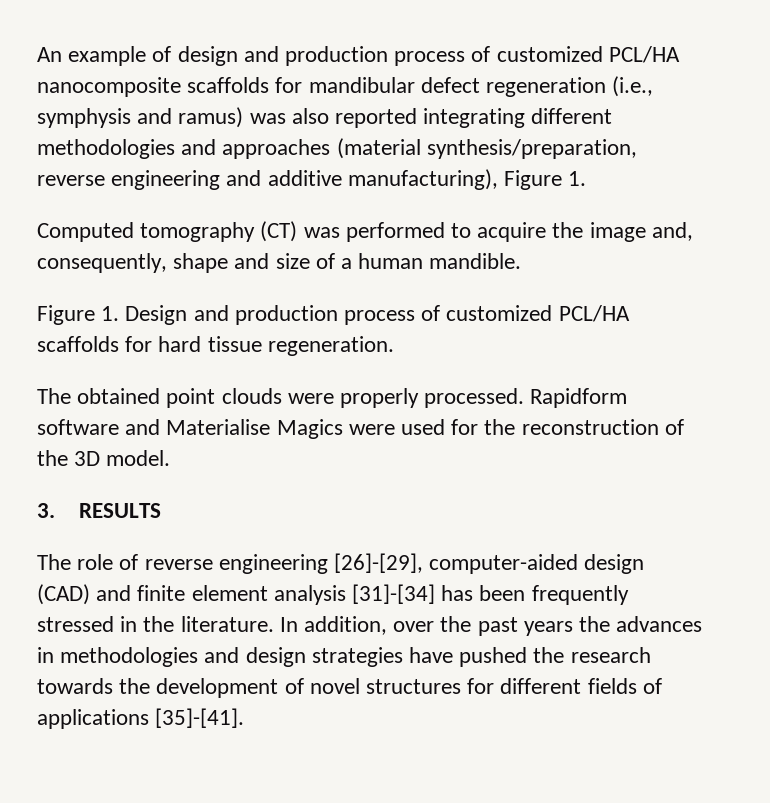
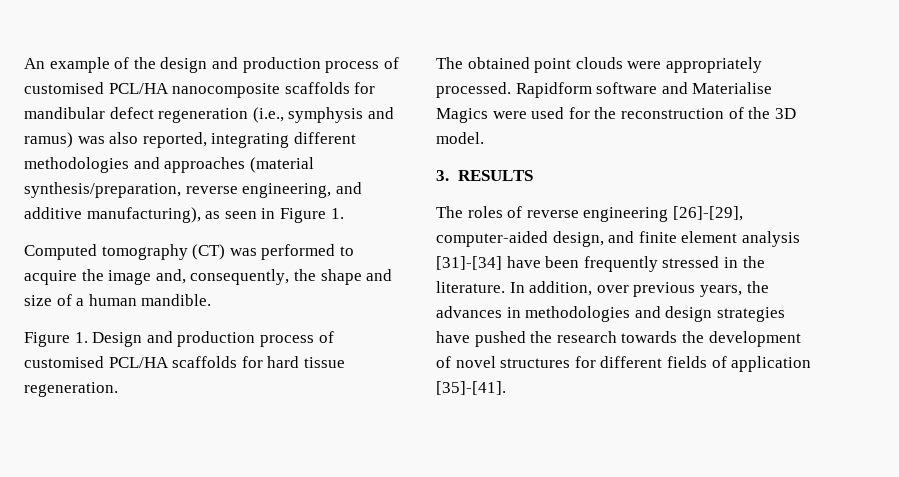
- An example of design and production process of customized PCL/HA nanocomposite scaffolds for mandibular defect regeneration (i.e., symphysis and ramus) was also reported integrating different methodologies and approaches (material synthesis/preparation, reverse engineering and additive manufacturing), Figure 1.
+ An example of the design and production process of customised PCL/HA nanocomposite scaffolds for mandibular defect regeneration (i.e., symphysis and ramus) was also reported, integrating different methodologies and approaches (material synthesis/preparation, reverse engineering, and additive manufacturing), as seen in Figure 1.
- Computed tomography (CT) was performed to acquire the image and, consequently, shape and size of a human mandible.
+ Computed tomography (CT) was performed to acquire the image and, consequently, the shape and size of a human mandible.
- Figure 1. Design and production process of customized PCL/HA scaffolds for hard tissue regeneration.
+ Figure 1. Design and production process of customised PCL/HA scaffolds for hard tissue regeneration.
- The obtained point clouds were properly processed.
+ The obtained point clouds were appropriately processed.
- The role of reverse engineering [26]-[29], computer-aided design (CAD) and finite element analysis [31]-[34] has been frequently stressed in the literature.
+ The roles of reverse engineering [26]-[29], computer-aided design, and finite element analysis [31]-[34] have been frequently stressed in the literature.
- In addition, over the past years the advances in methodologies and design strategies have pushed the research towards the development of novel structures for different fields of applications [35]-[41].
+ In addition, over previous years, the advances in methodologies and design strategies have pushed the research towards the development of novel structures for different fields of application [35]-[41].

